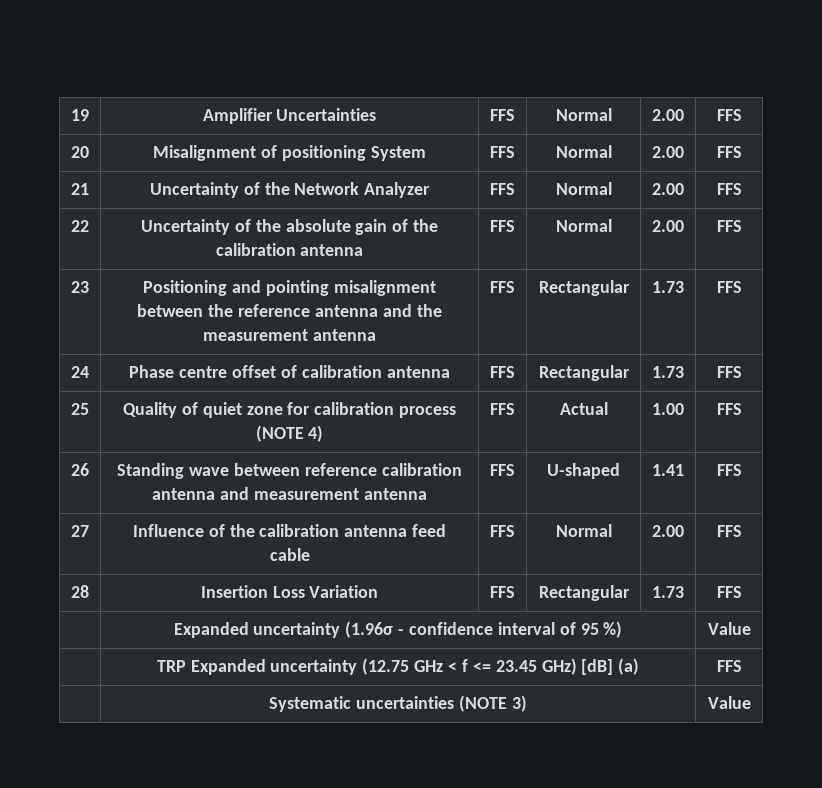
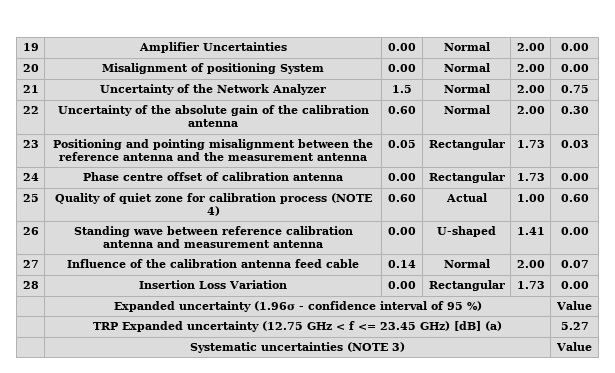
- 19 | Amplifier Uncertainties | FFS | Normal | 2.00 | FFS
+ 19 | Amplifier Uncertainties | 0.00 | Normal | 2.00 | 0.00
- 20 | Misalignment of positioning System | FFS | Normal | 2.00 | FFS
+ 20 | Misalignment of positioning System | 0.00 | Normal | 2.00 | 0.00
- 21 | Uncertainty of the Network Analyzer | FFS | Normal | 2.00 | FFS
+ 21 | Uncertainty of the Network Analyzer | 1.5 | Normal | 2.00 | 0.75
- 22 | Uncertainty of the absolute gain of the calibration antenna | FFS | Normal | 2.00 | FFS
+ 22 | Uncertainty of the absolute gain of the calibration antenna | 0.60 | Normal | 2.00 | 0.30
- 23 | Positioning and pointing misalignment between the reference antenna and the measurement antenna | FFS | Rectangular | 1.73 | FFS
+ 23 | Positioning and pointing misalignment between the reference antenna and the measurement antenna | 0.05 | Rectangular | 1.73 | 0.03
- 24 | Phase centre offset of calibration antenna | FFS | Rectangular | 1.73 | FFS
+ 24 | Phase centre offset of calibration antenna | 0.00 | Rectangular | 1.73 | 0.00
- 25 | Quality of quiet zone for calibration process (NOTE 4) | FFS | Actual | 1.00 | FFS
+ 25 | Quality of quiet zone for calibration process (NOTE 4) | 0.60 | Actual | 1.00 | 0.60
- 26 | Standing wave between reference calibration antenna and measurement antenna | FFS | U-shaped | 1.41 | FFS
+ 26 | Standing wave between reference calibration antenna and measurement antenna | 0.00 | U-shaped | 1.41 | 0.00
- 27 | Influence of the calibration antenna feed cable | FFS | Normal | 2.00 | FFS
+ 27 | Influence of the calibration antenna feed cable | 0.14 | Normal | 2.00 | 0.07
- 28 | Insertion Loss Variation | FFS | Rectangular | 1.73 | FFS
+ 28 | Insertion Loss Variation | 0.00 | Rectangular | 1.73 | 0.00
- | TRP Expanded uncertainty (12.75 GHz < f <= 23.45 GHz) [dB] (a) | FFS
+ | TRP Expanded uncertainty (12.75 GHz < f <= 23.45 GHz) [dB] (a) | 5.27

